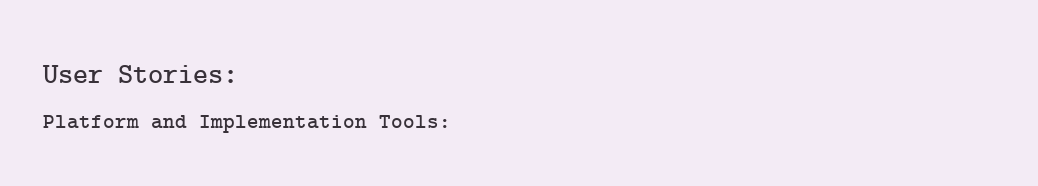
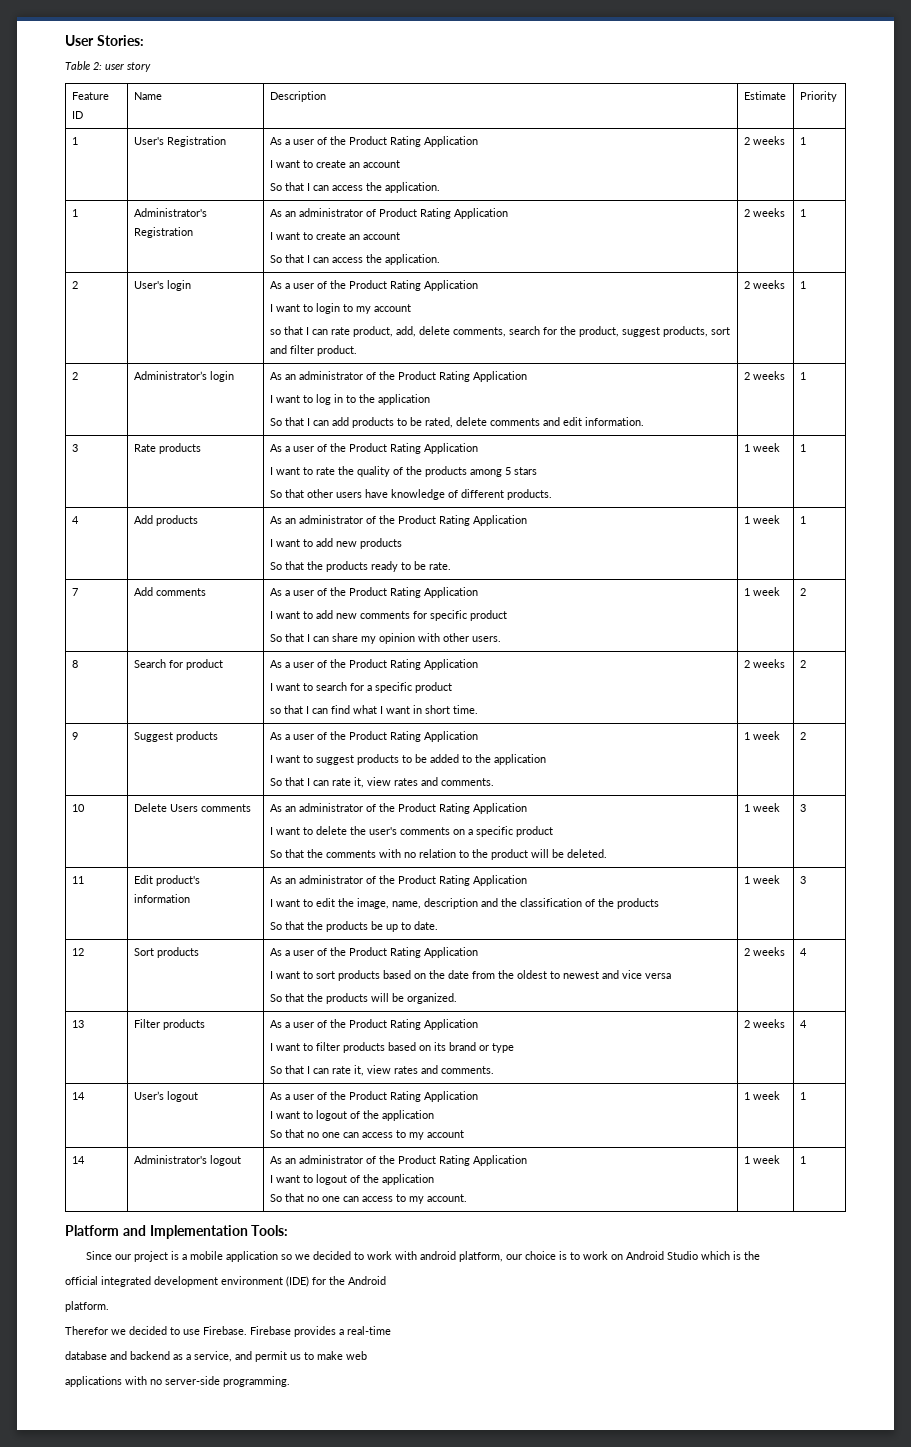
+ Table 2: user story
+ Feature ID | Name | Description | Estimate | Priority
+ 1 | User's Registration | As a user of the Product Rating Application
+ I want to create an account
+ So that I can access the application. | 2 weeks | 1
+ 1 | Administrator's Registration | As an administrator of Product Rating Application
+ I want to create an account
+ So that I can access the application. | 2 weeks | 1
+ 2 | User's login | As a user of the Product Rating Application
+ I want to login to my account
+ so that I can rate product, add, delete comments, search for the product, suggest products, sort and filter product. | 2 weeks | 1
+ 2 | Administrator’s login | As an administrator of the Product Rating Application
+ I want to log in to the application
+ So that I can add products to be rated, delete comments and edit information. | 2 weeks | 1
+ 3 | Rate products | As a user of the Product Rating Application
+ I want to rate the quality of the products among 5 stars
+ So that other users have knowledge of different products. | 1 week | 1
+ 4 | Add products | As an administrator of the Product Rating Application
+ I want to add new products
+ So that the products ready to be rate. | 1 week | 1
+ 7 | Add comments | As a user of the Product Rating Application
+ I want to add new comments for specific product
+ So that I can share my opinion with other users. | 1 week | 2
+ 8 | Search for product | As a user of the Product Rating Application
+ I want to search for a specific product
+ so that I can find what I want in short time. | 2 weeks | 2
+ 9 | Suggest products | As a user of the Product Rating Application
+ I want to suggest products to be added to the application
+ So that I can rate it, view rates and comments. | 1 week | 2
+ 10 | Delete Users comments | As an administrator of the Product Rating Application
+ I want to delete the user's comments on a specific product
+ So that the comments with no relation to the product will be deleted. | 1 week | 3
+ 11 | Edit product's information | As an administrator of the Product Rating Application
+ I want to edit the image, name, description and the classification of the products
+ So that the products be up to date. | 1 week | 3
+ 12 | Sort products | As a user of the Product Rating Application
+ I want to sort products based on the date from the oldest to newest and vice versa
+ So that the products will be organized. | 2 weeks | 4
+ 13 | Filter products | As a user of the Product Rating Application
+ I want to filter products based on its brand or type
+ So that I can rate it, view rates and comments. | 2 weeks | 4
+ 14 | User’s logout | As a user of the Product Rating Application
+ I want to logout of the application
+ So that no one can access to my account | 1 week | 1
+ 14 | Administrator's logout | As an administrator of the Product Rating Application
+ I want to logout of the application
+ So that no one can access to my account. | 1 week | 1
  Platform and Implementation Tools:
+ Since our project is a mobile application so we decided to work with android platform, our choice is to work on Android Studio which is the
+ official integrated development environment (IDE) for the Android
+ platform.
+ Therefor we decided to use Firebase. Firebase provides a real-time
+ database and backend as a service, and permit us to make web
+ applications with no server-side programming.

